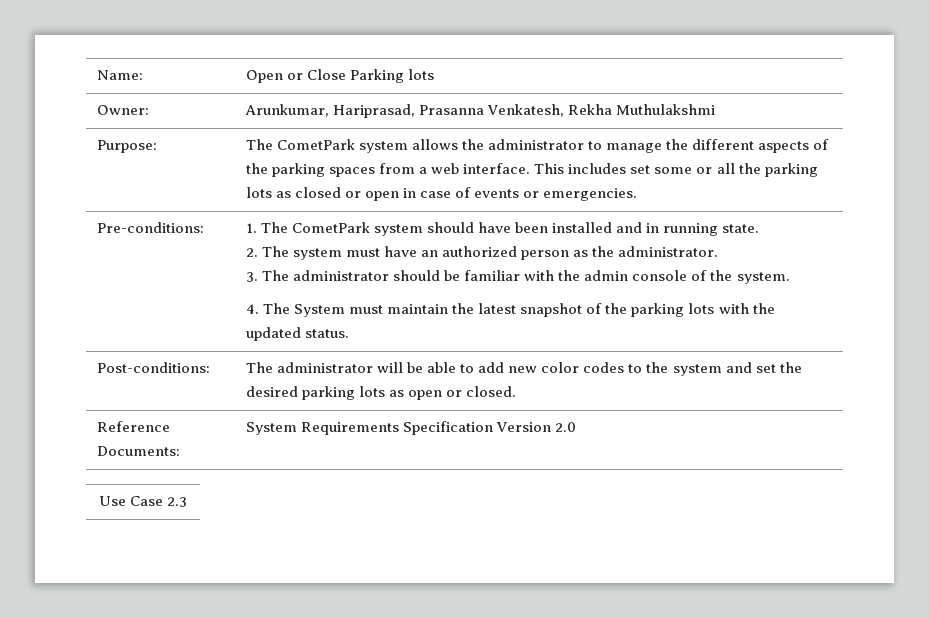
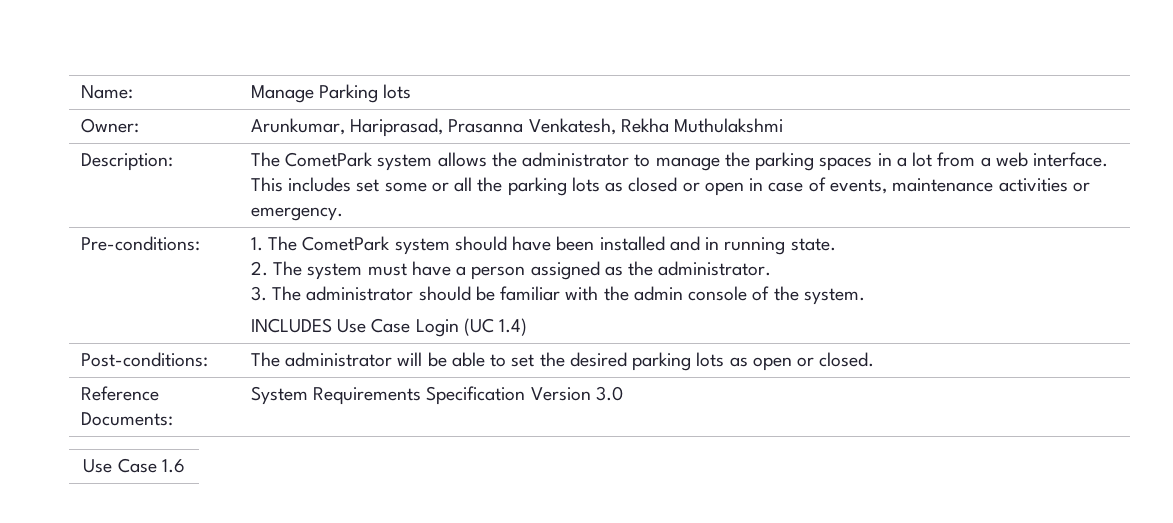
- Name: | Open or Close Parking lots
+ Name: | Manage Parking lots
- Purpose: | The CometPark system allows the administrator to manage the different aspects of the parking spaces from a web interface. This includes set some or all the parking lots as closed or open in case of events or emergencies.
+ Description: | The CometPark system allows the administrator to manage the parking spaces in a lot from a web interface. This includes set some or all the parking lots as closed or open in case of events, maintenance activities or emergency.
- 2. The system must have an authorized person as the administrator.
+ 2. The system must have a person assigned as the administrator.
- 4. The System must maintain the latest snapshot of the parking lots with the updated status.
+ INCLUDES Use Case Login (UC 1.4)
- Post-conditions: | The administrator will be able to add new color codes to the system and set the desired parking lots as open or closed.
+ Post-conditions: | The administrator will be able to set the desired parking lots as open or closed.
- Reference Documents: | System Requirements Specification Version 2.0
- Use Case 2.3
+ Reference Documents: | System Requirements Specification Version 3.0
+ Use Case 1.6

